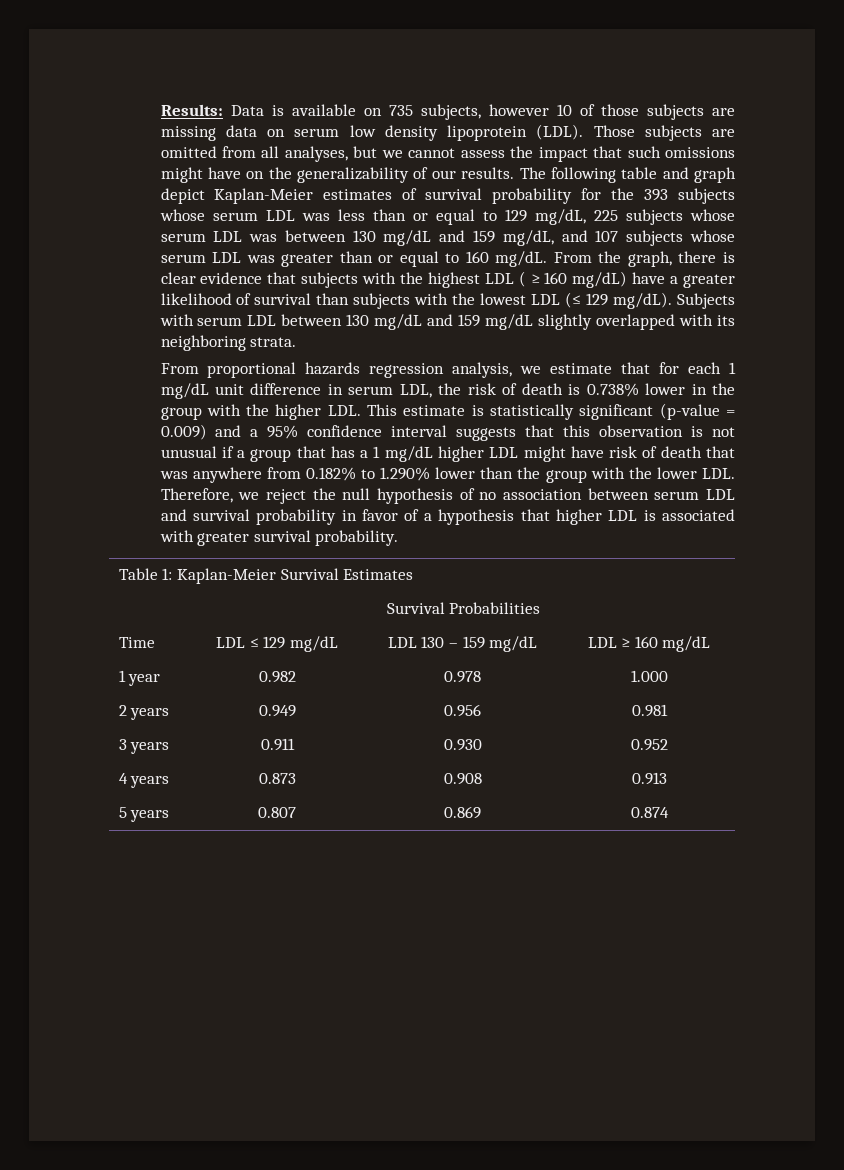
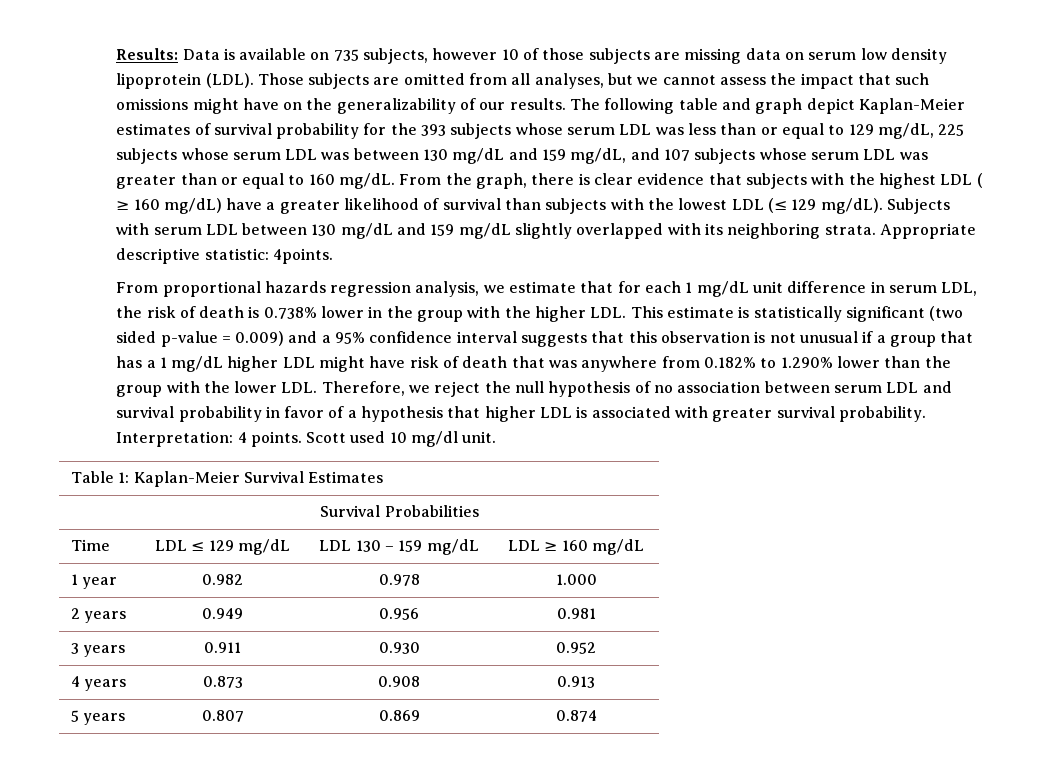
+ Appropriate descriptive statistic: 4points.
- From proportional hazards regression analysis, we estimate that for each 1 mg/dL unit difference in serum LDL, the risk of death is 0.738% lower in the group with the higher LDL. This estimate is statistically significant (p-value = 0.009) and a 95% confidence interval suggests that this observation is not unusual if a group that has a 1 mg/dL higher LDL might have risk of death that was anywhere from 0.182% to 1.290% lower than the group with the lower LDL. Therefore, we reject the null hypothesis of no association between serum LDL and survival probability in favor of a hypothesis that higher LDL is associated with greater survival probability.
+ From proportional hazards regression analysis, we estimate that for each 1 mg/dL unit difference in serum LDL, the risk of death is 0.738% lower in the group with the higher LDL. This estimate is statistically significant (two sided p-value = 0.009) and a 95% confidence interval suggests that this observation is not unusual if a group that has a 1 mg/dL higher LDL might have risk of death that was anywhere from 0.182% to 1.290% lower than the group with the lower LDL. Therefore, we reject the null hypothesis of no association between serum LDL and survival probability in favor of a hypothesis that higher LDL is associated with greater survival probability. Interpretation: 4 points. Scott used 10 mg/dl unit.

